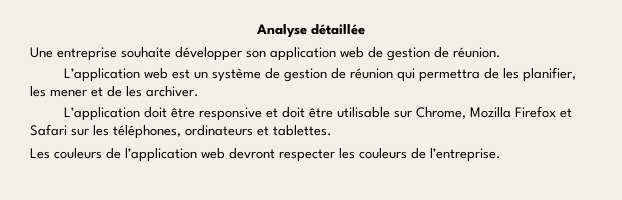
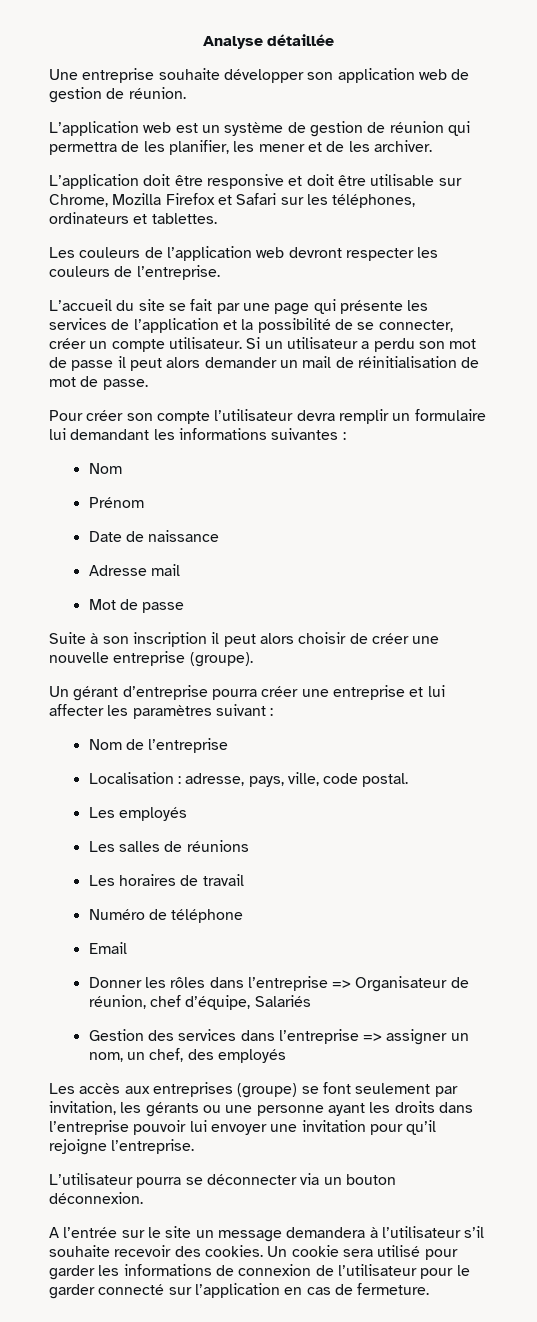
+ L’accueil du site se fait par une page qui présente les services de l’application et la possibilité de se connecter, créer un compte utilisateur. Si un utilisateur a perdu son mot de passe il peut alors demander un mail de réinitialisation de mot de passe.
+ Pour créer son compte l’utilisateur devra remplir un formulaire lui demandant les informations suivantes :
+ Nom
+ Prénom
+ Date de naissance
+ Adresse mail
+ Mot de passe
+ Suite à son inscription il peut alors choisir de créer une nouvelle entreprise (groupe).
+ Un gérant d’entreprise pourra créer une entreprise et lui affecter les paramètres suivant :
+ Nom de l’entreprise
+ Localisation : adresse, pays, ville, code postal.
+ Les employés
+ Les salles de réunions
+ Les horaires de travail
+ Numéro de téléphone
+ Email
+ Donner les rôles dans l’entreprise => Organisateur de réunion, chef d’équipe, Salariés
+ Gestion des services dans l’entreprise => assigner un nom, un chef, des employés
+ Les accès aux entreprises (groupe) se font seulement par invitation, les gérants ou une personne ayant les droits dans l’entreprise pouvoir lui envoyer une invitation pour qu’il rejoigne l’entreprise.
+ L’utilisateur pourra se déconnecter via un bouton déconnexion.
+ A l’entrée sur le site un message demandera à l’utilisateur s’il souhaite recevoir des cookies. Un cookie sera utilisé pour garder les informations de connexion de l’utilisateur pour le garder connecté sur l’application en cas de fermeture.

